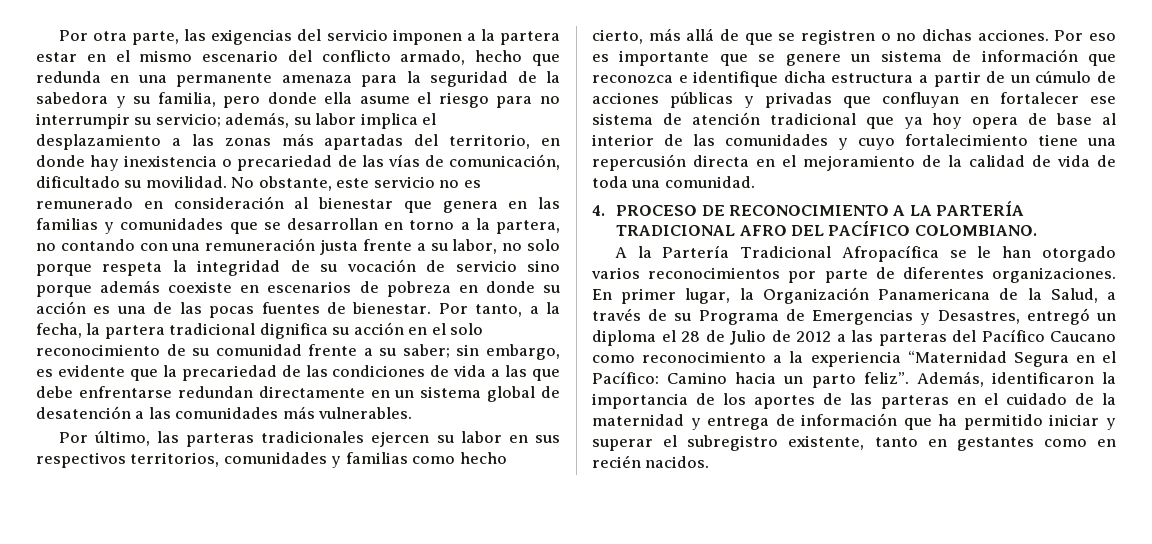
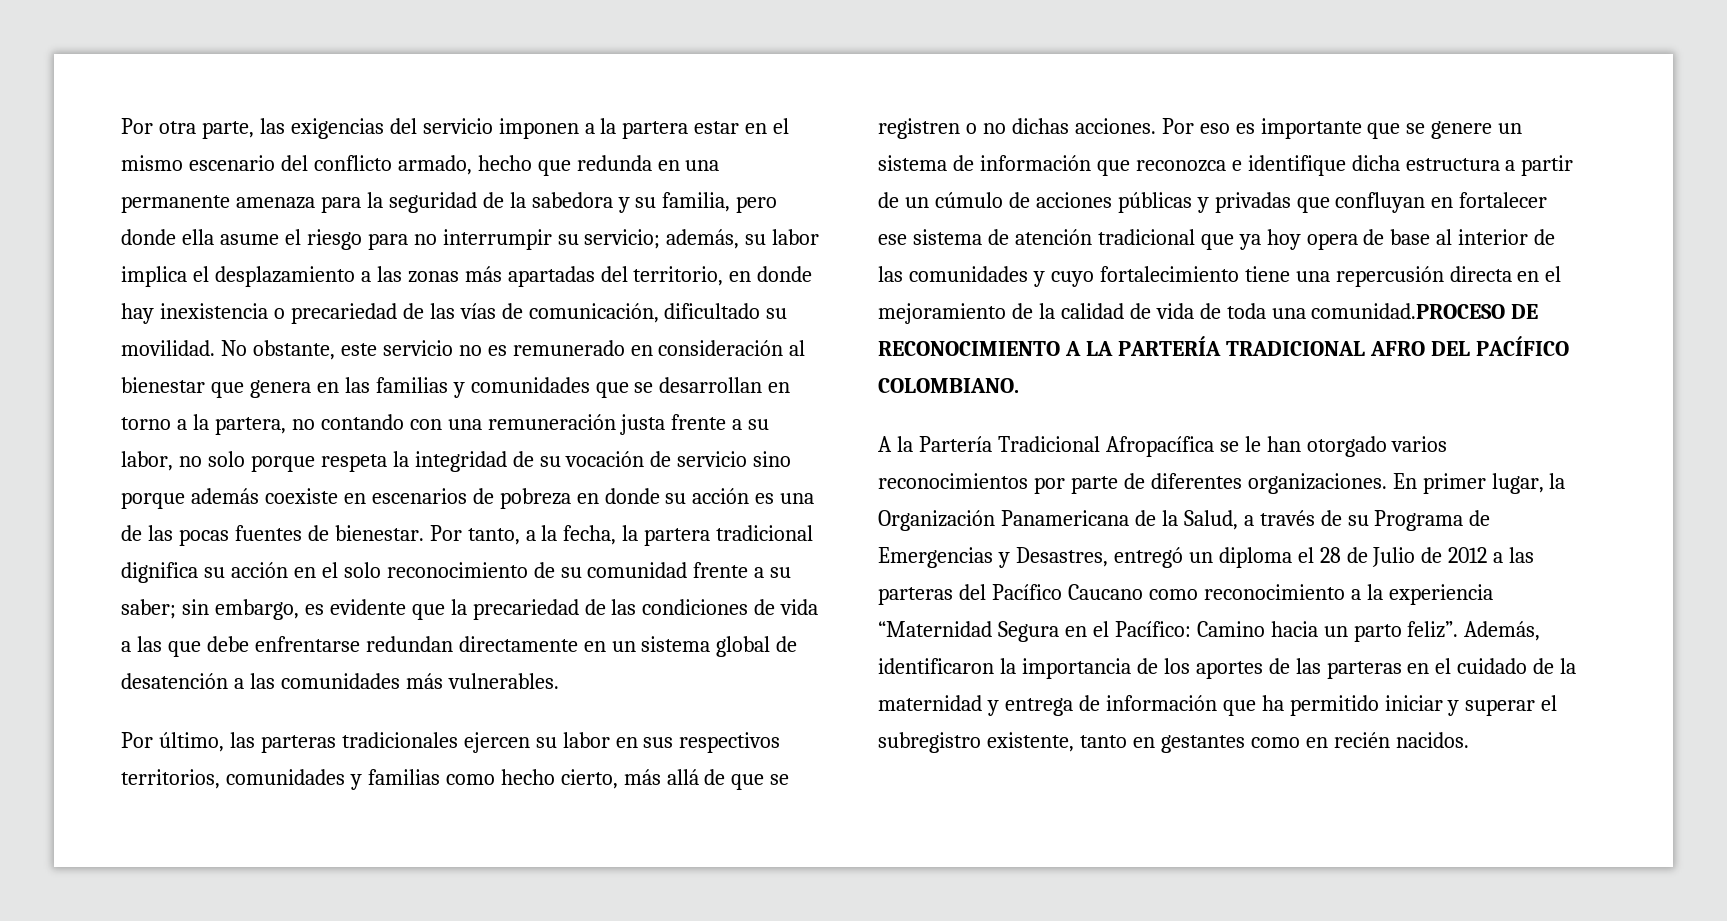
- Por eso es importante que se genere un sistema de información que reconozca e identifique dicha estructura a partir de un cúmulo de acciones públicas y privadas que confluyan en fortalecer ese sistema de atención tradicional que ya hoy opera de base al interior de las comunidades y cuyo fortalecimiento tiene una repercusión directa en el mejoramiento de la calidad de vida de toda una comunidad.
- 4. PROCESO DE RECONOCIMIENTO A LA PARTERÍA TRADICIONAL AFRO DEL PACÍFICO COLOMBIANO.
+ Por eso es importante que se genere un sistema de información que reconozca e identifique dicha estructura a partir de un cúmulo de acciones públicas y privadas que confluyan en fortalecer ese sistema de atención tradicional que ya hoy opera de base al interior de las comunidades y cuyo fortalecimiento tiene una repercusión directa en el mejoramiento de la calidad de vida de toda una comunidad.PROCESO DE RECONOCIMIENTO A LA PARTERÍA TRADICIONAL AFRO DEL PACÍFICO COLOMBIANO.

